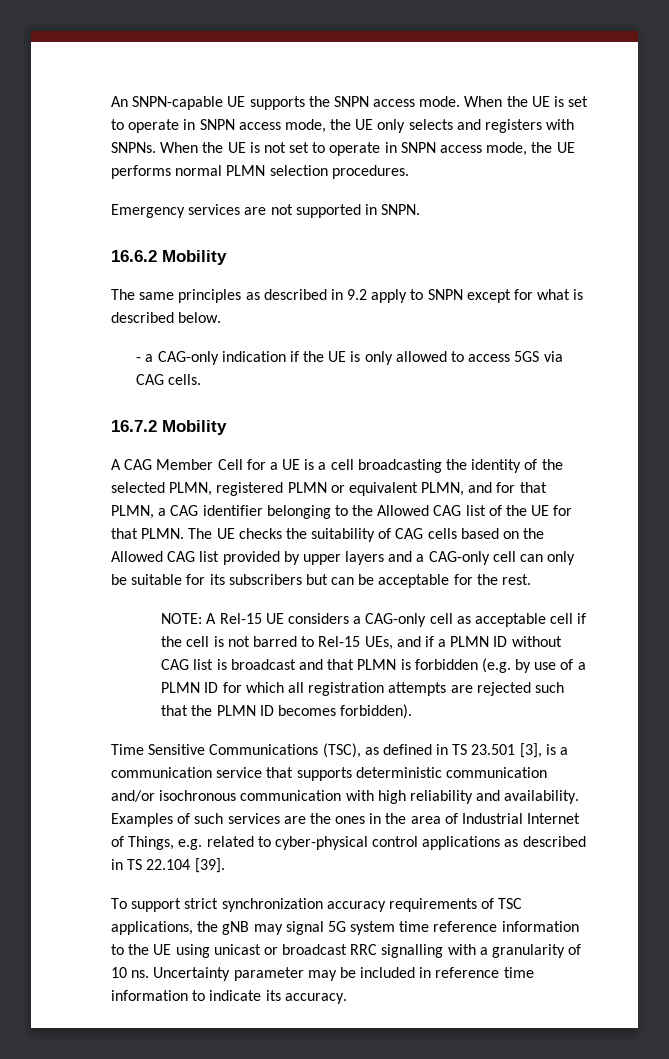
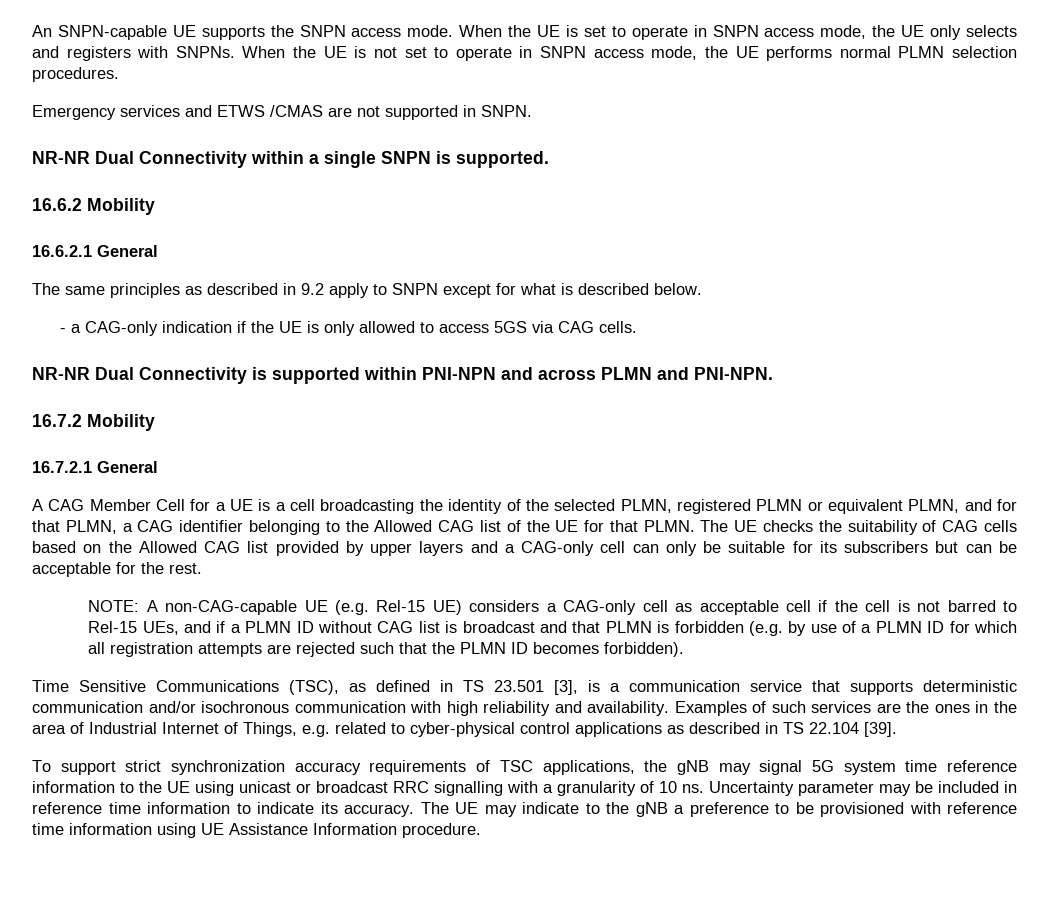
- Emergency services are not supported in SNPN.
+ Emergency services and ETWS /CMAS are not supported in SNPN.
+ NR-NR Dual Connectivity within a single SNPN is supported.
+ 16.6.2.1 General
+ NR-NR Dual Connectivity is supported within PNI-NPN and across PLMN and PNI-NPN.
+ 16.7.2.1 General
- NOTE: A Rel-15 UE considers a CAG-only cell as acceptable cell if the cell is not barred to Rel-15 UEs, and if a PLMN ID without CAG list is broadcast and that PLMN is forbidden (e.g. by use of a PLMN ID for which all registration attempts are rejected such that the PLMN ID becomes forbidden).
+ NOTE: A non-CAG-capable UE (e.g. Rel-15 UE) considers a CAG-only cell as acceptable cell if the cell is not barred to Rel-15 UEs, and if a PLMN ID without CAG list is broadcast and that PLMN is forbidden (e.g. by use of a PLMN ID for which all registration attempts are rejected such that the PLMN ID becomes forbidden).
+ The UE may indicate to the gNB a preference to be provisioned with reference time information using UE Assistance Information procedure.

